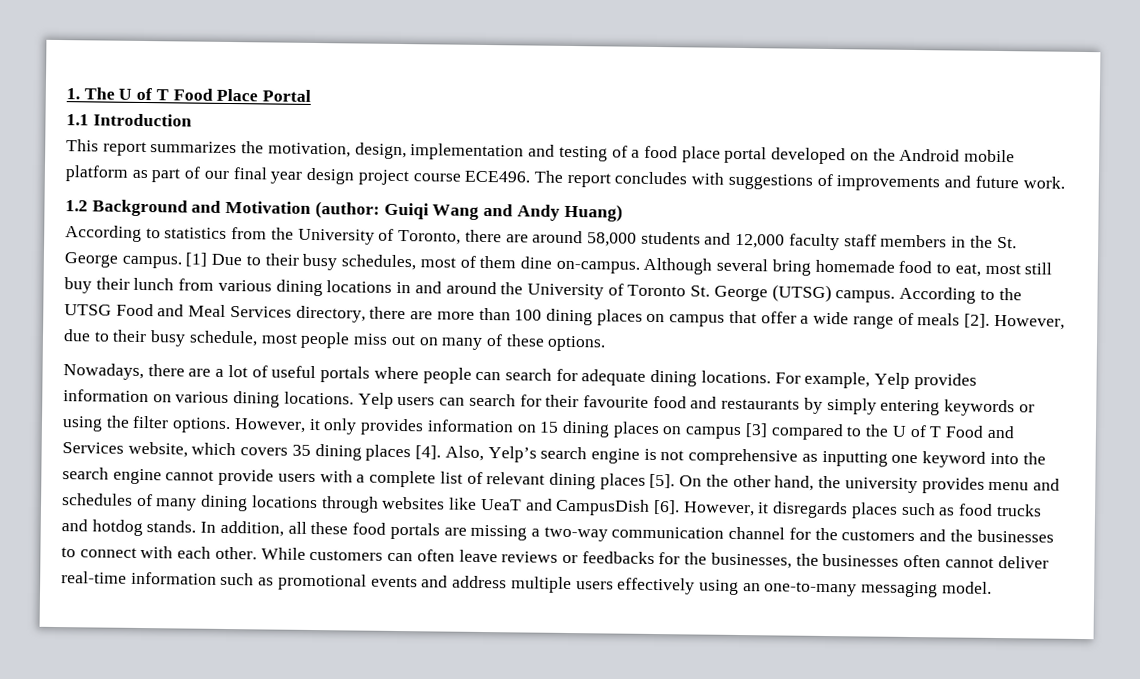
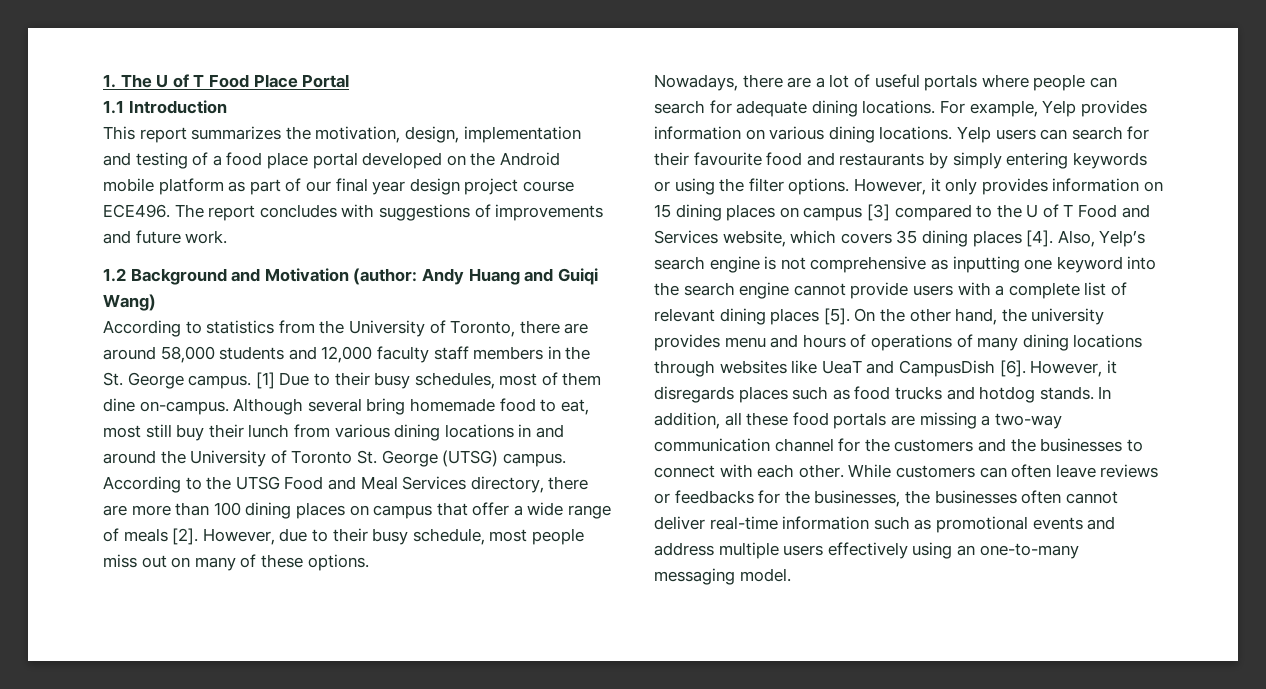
- 1.2 Background and Motivation (author: Guiqi Wang and Andy Huang)
+ 1.2 Background and Motivation (author: Andy Huang and Guiqi Wang)
- On the other hand, the university provides menu and schedules of many dining locations through websites like UeaT and CampusDish [6].
+ On the other hand, the university provides menu and hours of operations of many dining locations through websites like UeaT and CampusDish [6].

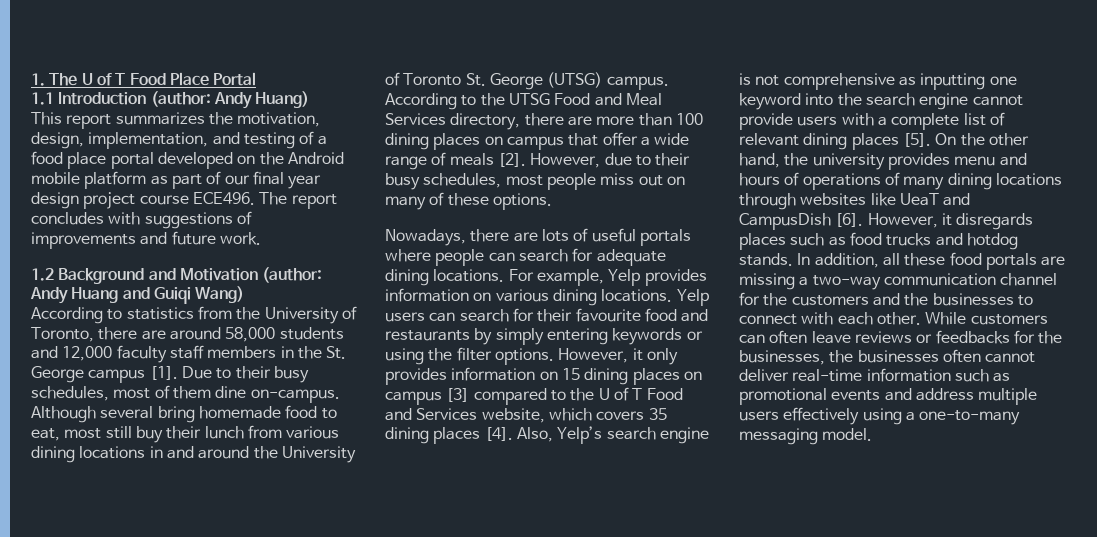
- 1.1 Introduction
+ 1.1 Introduction (author: Andy Huang)
- This report summarizes the motivation, design, implementation and testing of a food place portal developed on the Android mobile platform as part of our final year design project course ECE496.
+ This report summarizes the motivation, design, implementation, and testing of a food place portal developed on the Android mobile platform as part of our final year design project course ECE496.
- According to statistics from the University of Toronto, there are around 58,000 students and 12,000 faculty staff members in the St. George campus. [1] Due to their busy schedules, most of them dine on-campus.
+ According to statistics from the University of Toronto, there are around 58,000 students and 12,000 faculty staff members in the St. George campus [1]. Due to their busy schedules, most of them dine on-campus.
- However, due to their busy schedule, most people miss out on many of these options.
+ However, due to their busy schedules, most people miss out on many of these options.
- Nowadays, there are a lot of useful portals where people can search for adequate dining locations.
+ Nowadays, there are lots of useful portals where people can search for adequate dining locations.
- While customers can often leave reviews or feedbacks for the businesses, the businesses often cannot deliver real-time information such as promotional events and address multiple users effectively using an one-to-many messaging model.
+ While customers can often leave reviews or feedbacks for the businesses, the businesses often cannot deliver real-time information such as promotional events and address multiple users effectively using a one-to-many messaging model.

